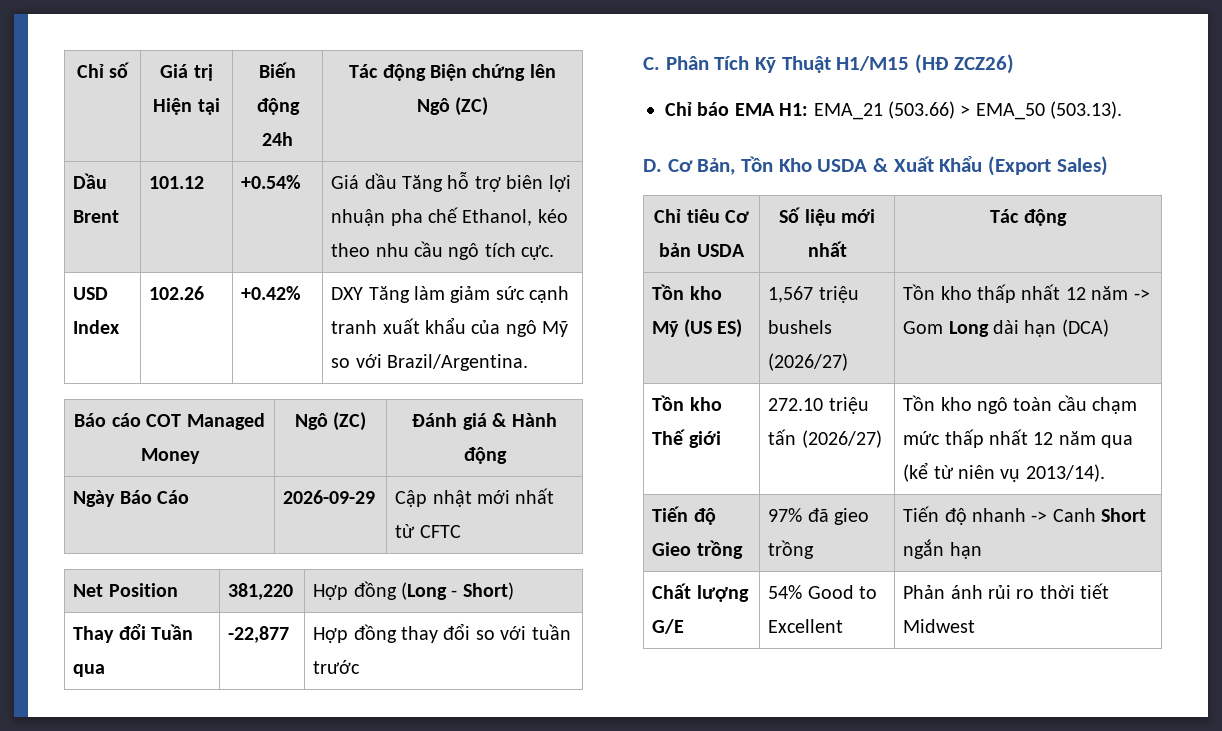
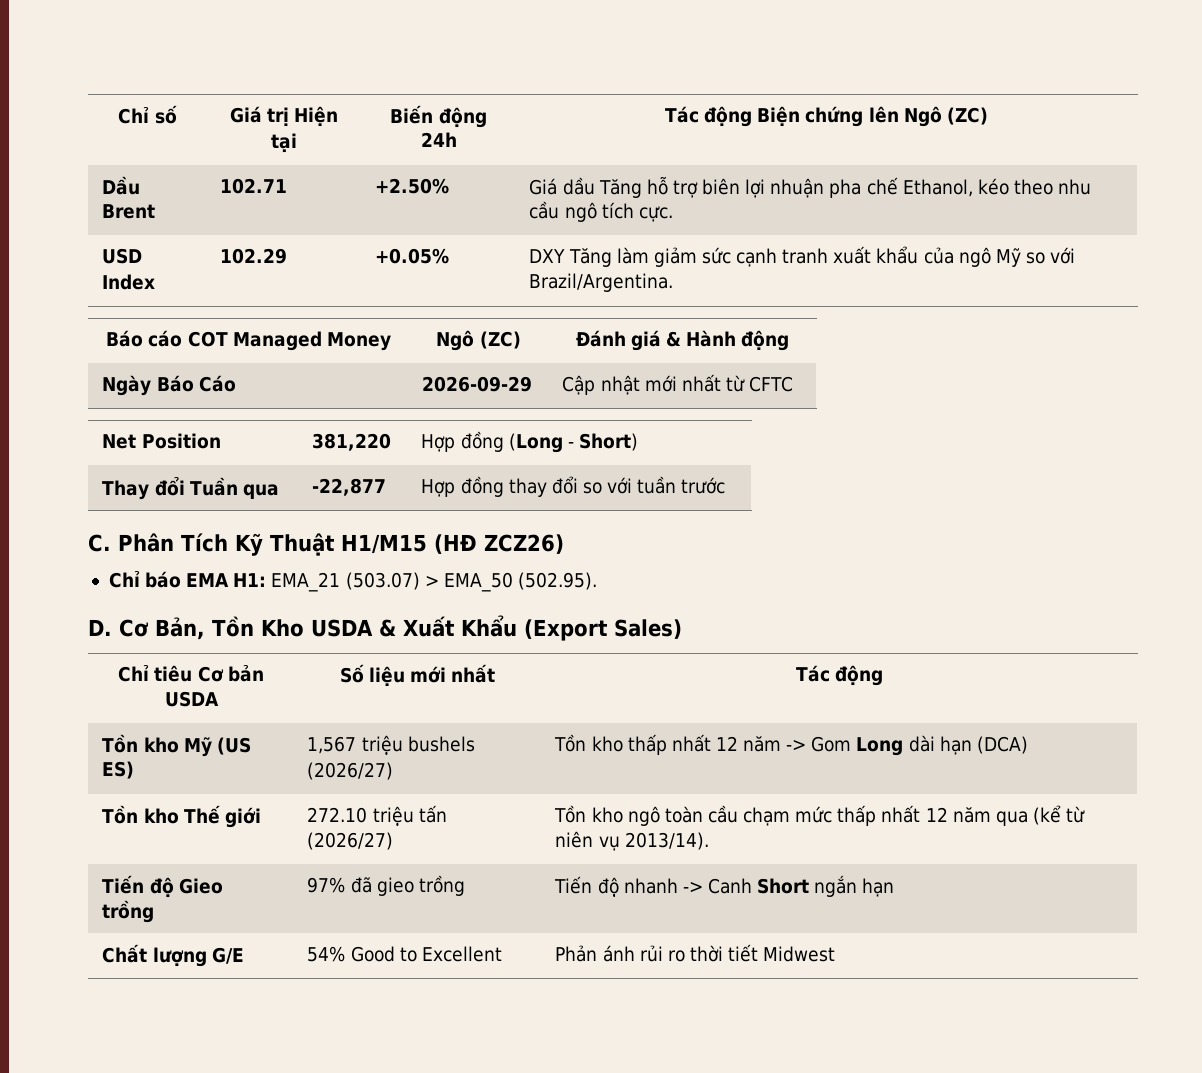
- Dầu Brent | 101.12 | +0.54% | Giá dầu Tăng hỗ trợ biên lợi nhuận pha chế Ethanol, kéo theo nhu cầu ngô tích cực.
+ Dầu Brent | 102.71 | +2.50% | Giá dầu Tăng hỗ trợ biên lợi nhuận pha chế Ethanol, kéo theo nhu cầu ngô tích cực.
- USD Index | 102.26 | +0.42% | DXY Tăng làm giảm sức cạnh tranh xuất khẩu của ngô Mỹ so với Brazil/Argentina.
+ USD Index | 102.29 | +0.05% | DXY Tăng làm giảm sức cạnh tranh xuất khẩu của ngô Mỹ so với Brazil/Argentina.
- Chỉ báo EMA H1: EMA_21 (503.66) > EMA_50 (503.13).
+ Chỉ báo EMA H1: EMA_21 (503.07) > EMA_50 (502.95).

